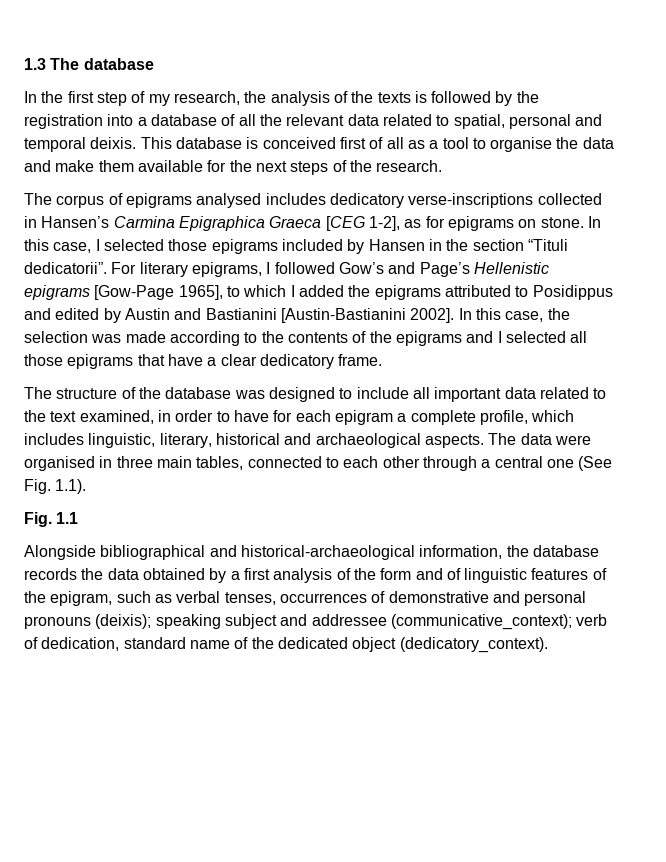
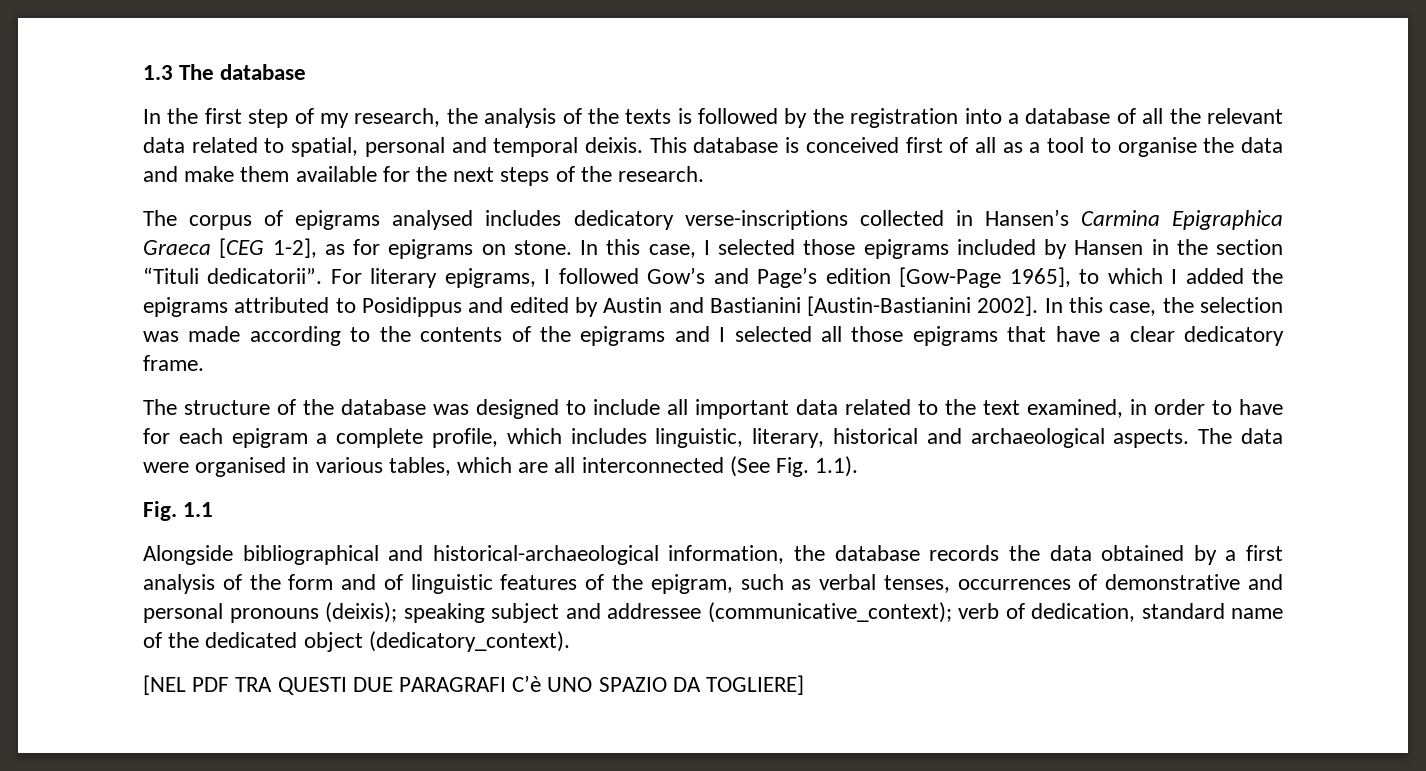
- For literary epigrams, I followed Gow’s and Page’s Hellenistic epigrams [Gow-Page 1965], to which I added the epigrams attributed to Posidippus and edited by Austin and Bastianini [Austin-Bastianini 2002].
+ For literary epigrams, I followed Gow’s and Page’s edition [Gow-Page 1965], to which I added the epigrams attributed to Posidippus and edited by Austin and Bastianini [Austin-Bastianini 2002].
- The data were organised in three main tables, connected to each other through a central one (See Fig. 1.1).
+ The data were organised in various tables, which are all interconnected (See Fig. 1.1).
+ [NEL PDF TRA QUESTI DUE PARAGRAFI C’è UNO SPAZIO DA TOGLIERE]

